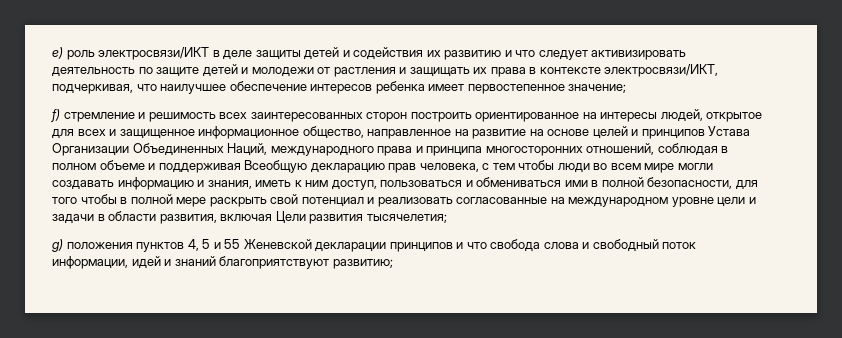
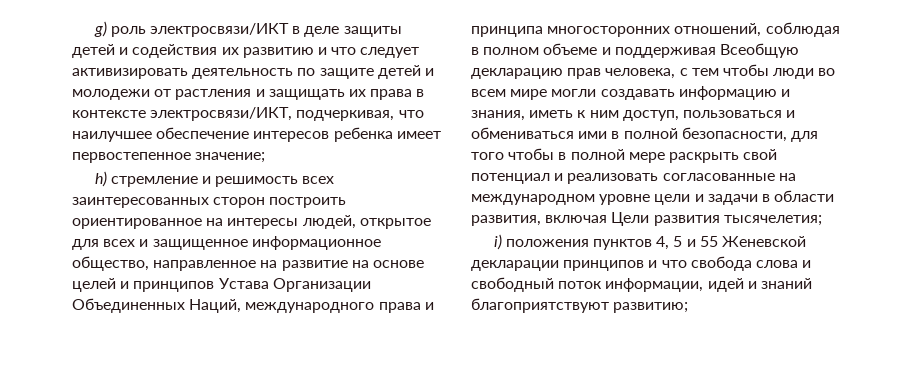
- e) роль электросвязи/ИКТ в деле защиты детей и содействия их развитию и что следует активизировать деятельность по защите детей и молодежи от растления и защищать их права в контексте электросвязи/ИКТ, подчеркивая, что наилучшее обеспечение интересов ребенка имеет первостепенное значение;
+ g) роль электросвязи/ИКТ в деле защиты детей и содействия их развитию и что следует активизировать деятельность по защите детей и молодежи от растления и защищать их права в контексте электросвязи/ИКТ, подчеркивая, что наилучшее обеспечение интересов ребенка имеет первостепенное значение;
- f) стремление и решимость всех заинтересованных сторон построить ориентированное на интересы людей, открытое для всех и защищенное информационное общество, направленное на развитие на основе целей и принципов Устава Организации Объединенных Наций, международного права и принципа многосторонних отношений, соблюдая в полном объеме и поддерживая Всеобщую декларацию прав человека, с тем чтобы люди во всем мире могли создавать информацию и знания, иметь к ним доступ, пользоваться и обмениваться ими в полной безопасности, для того чтобы в полной мере раскрыть свой потенциал и реализовать согласованные на международном уровне цели и задачи в области развития, включая Цели развития тысячелетия;
+ h) стремление и решимость всех заинтересованных сторон построить ориентированное на интересы людей, открытое для всех и защищенное информационное общество, направленное на развитие на основе целей и принципов Устава Организации Объединенных Наций, международного права и принципа многосторонних отношений, соблюдая в полном объеме и поддерживая Всеобщую декларацию прав человека, с тем чтобы люди во всем мире могли создавать информацию и знания, иметь к ним доступ, пользоваться и обмениваться ими в полной безопасности, для того чтобы в полной мере раскрыть свой потенциал и реализовать согласованные на международном уровне цели и задачи в области развития, включая Цели развития тысячелетия;
- g) положения пунктов 4, 5 и 55 Женевской декларации принципов и что свобода слова и свободный поток информации, идей и знаний благоприятствуют развитию;
+ i) положения пунктов 4, 5 и 55 Женевской декларации принципов и что свобода слова и свободный поток информации, идей и знаний благоприятствуют развитию;

